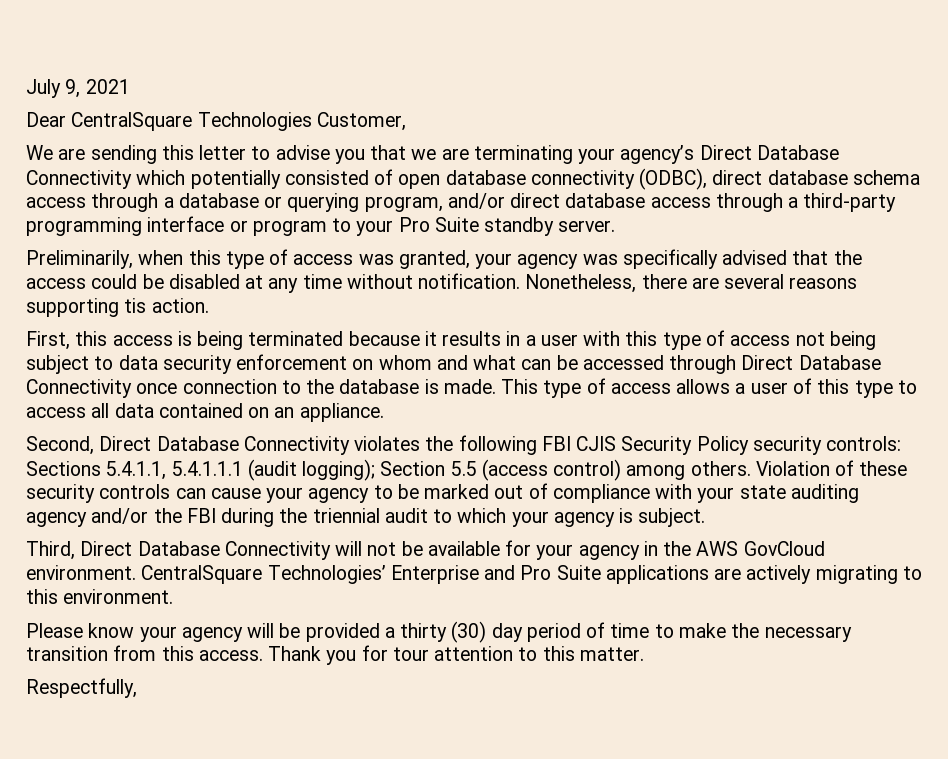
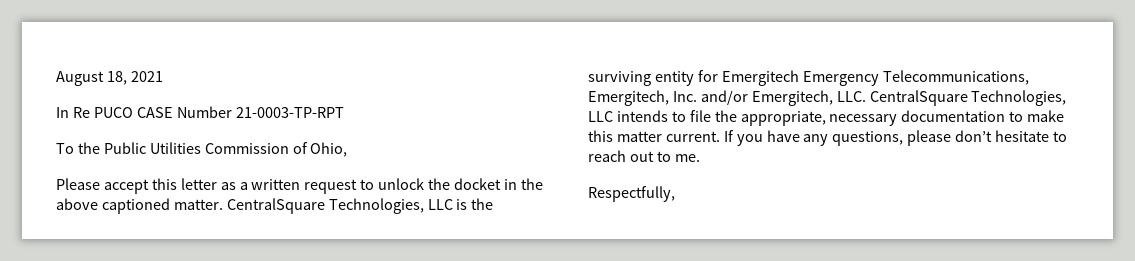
- July 9, 2021
+ August 18, 2021
- Dear CentralSquare Technologies Customer,
- We are sending this letter to advise you that we are terminating your agency’s Direct Database Connectivity which potentially consisted of open database connectivity (ODBC), direct database schema access through a database or querying program, and/or direct database access through a third-party programming interface or program to your Pro Suite standby server.
- Preliminarily, when this type of access was granted, your agency was specifically advised that the access could be disabled at any time without notification. Nonetheless, there are several reasons supporting tis action.
- First, this access is being terminated because it results in a user with this type of access not being subject to data security enforcement on whom and what can be accessed through Direct Database Connectivity once connection to the database is made. This type of access allows a user of this type to access all data contained on an appliance.
- Second, Direct Database Connectivity violates the following FBI CJIS Security Policy security controls: Sections 5.4.1.1, 5.4.1.1.1 (audit logging); Section 5.5 (access control) among others. Violation of these security controls can cause your agency to be marked out of compliance with your state auditing agency and/or the FBI during the triennial audit to which your agency is subject.
- Third, Direct Database Connectivity will not be available for your agency in the AWS GovCloud environment. CentralSquare Technologies’ Enterprise and Pro Suite applications are actively migrating to this environment.
- Please know your agency will be provided a thirty (30) day period of time to make the necessary transition from this access. Thank you for tour attention to this matter.
+ In Re PUCO CASE Number 21-0003-TP-RPT
+ To the Public Utilities Commission of Ohio,
+ Please accept this letter as a written request to unlock the docket in the above captioned matter. CentralSquare Technologies, LLC is the surviving entity for Emergitech Emergency Telecommunications, Emergitech, Inc. and/or Emergitech, LLC. CentralSquare Technologies, LLC intends to file the appropriate, necessary documentation to make this matter current. If you have any questions, please don’t hesitate to reach out to me.

